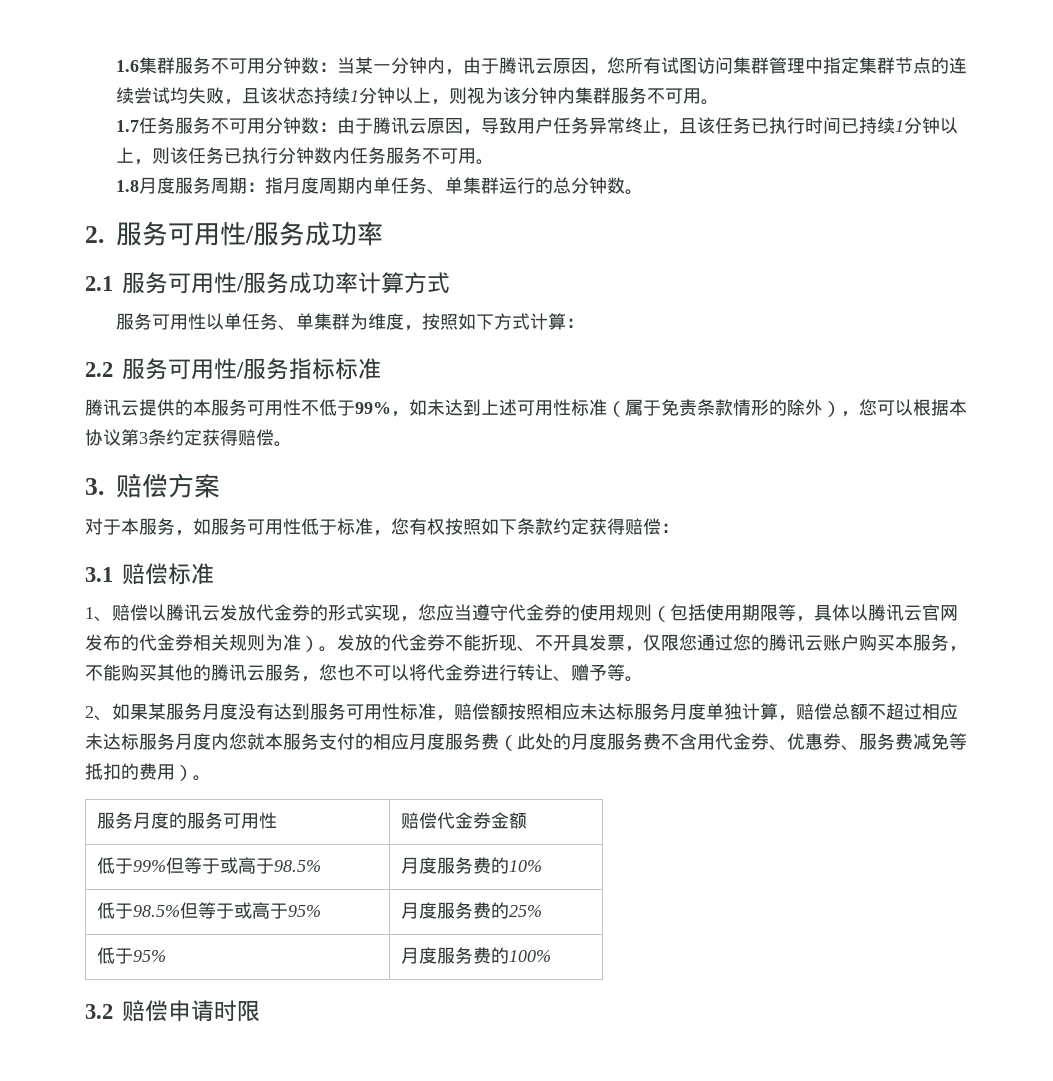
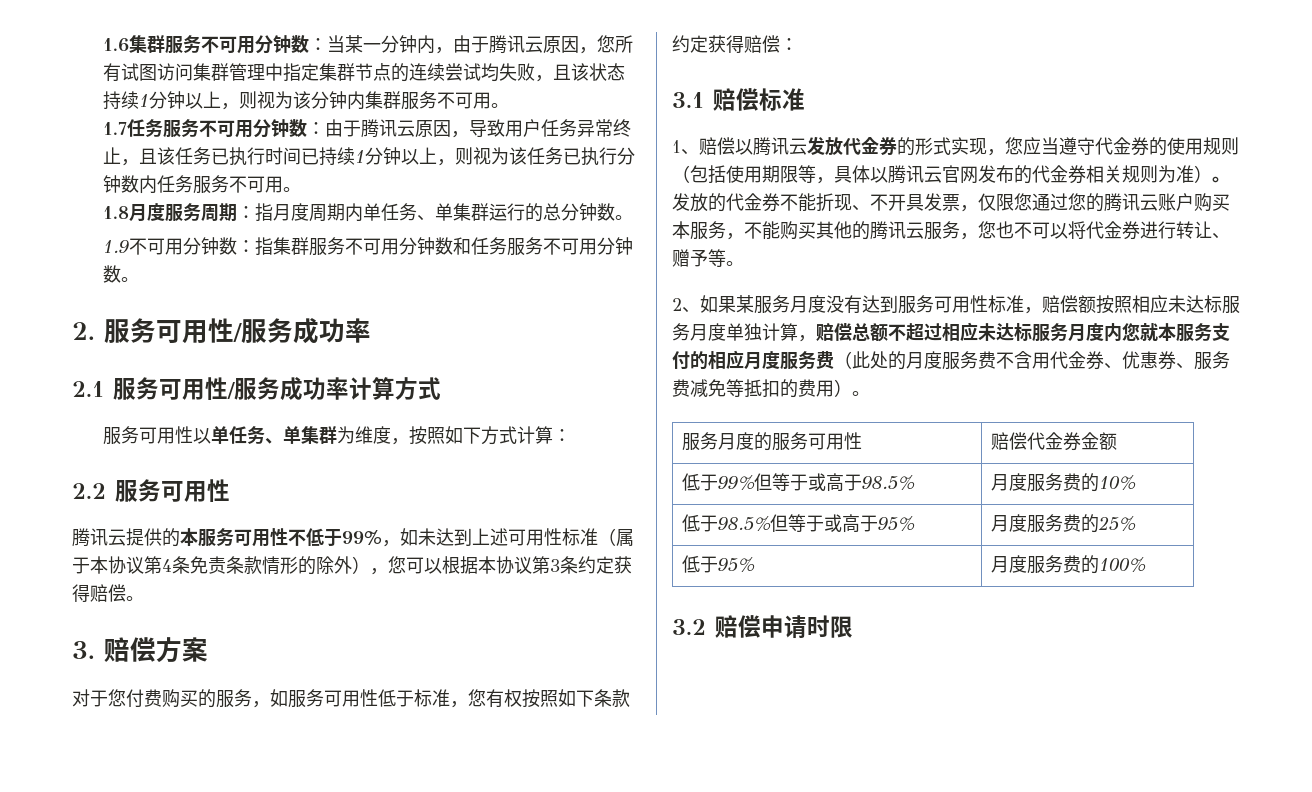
- 1.7任务服务不可用分钟数：由于腾讯云原因，导致用户任务异常终止，且该任务已执行时间已持续1分钟以上，则该任务已执行分钟数内任务服务不可用。
+ 1.7任务服务不可用分钟数：由于腾讯云原因，导致用户任务异常终止，且该任务已执行时间已持续1分钟以上，则视为该任务已执行分钟数内任务服务不可用。
+ 1.9不可用分钟数：指集群服务不可用分钟数和任务服务不可用分钟数。
- 2.2服务可用性/服务指标标准
+ 2.2服务可用性
- 腾讯云提供的本服务可用性不低于99%，如未达到上述可用性标准（属于免责条款情形的除外），您可以根据本协议第3条约定获得赔偿。
+ 腾讯云提供的本服务可用性不低于99%，如未达到上述可用性标准（属于本协议第4条免责条款情形的除外），您可以根据本协议第3条约定获得赔偿。
- 对于本服务，如服务可用性低于标准，您有权按照如下条款约定获得赔偿：
+ 对于您付费购买的服务，如服务可用性低于标准，您有权按照如下条款约定获得赔偿：

